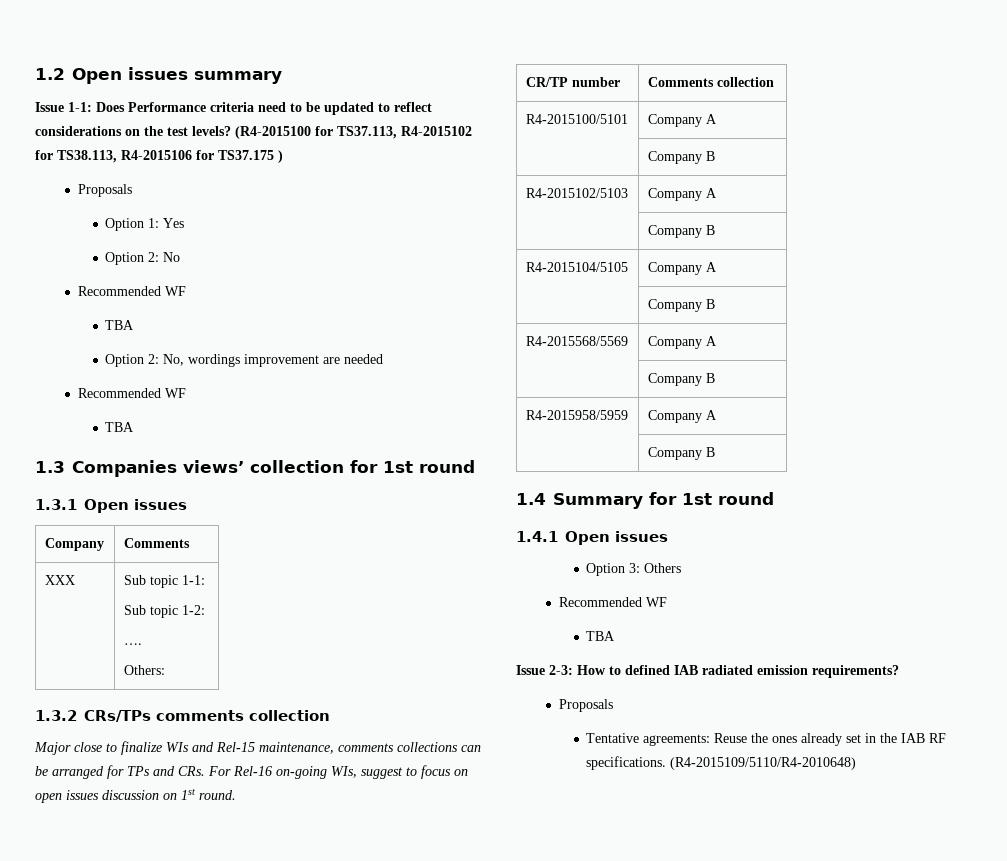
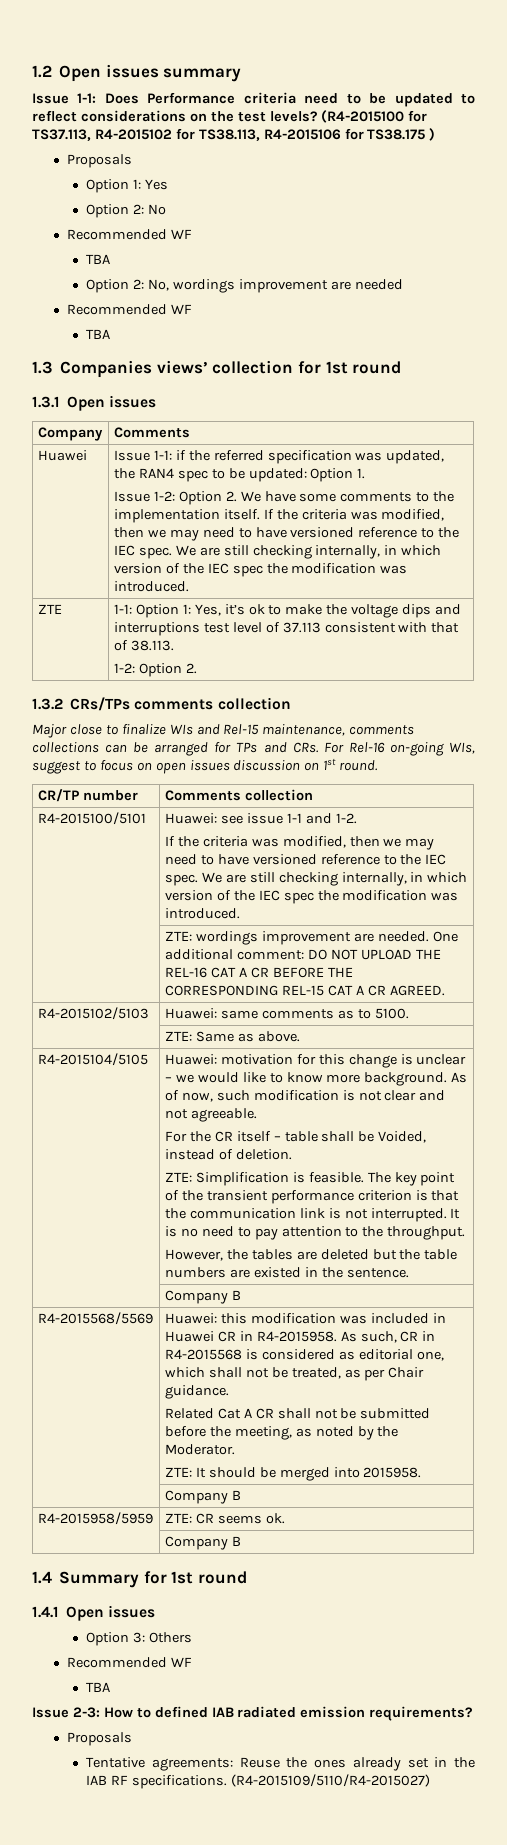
- (R4-2015100 for TS37.113, R4-2015102 for TS38.113, R4-2015106 for TS37.175 )
+ (R4-2015100 for TS37.113, R4-2015102 for TS38.113, R4-2015106 for TS38.175 )
- XXX | Sub topic 1-1:
- Sub topic 1-2:
- ….
- Others:
+ Huawei | Issue 1-1: if the referred specification was updated, the RAN4 spec to be updated: Option 1.
+ Issue 1-2: Option 2. We have some comments to the implementation itself. If the criteria was modified, then we may need to have versioned reference to the IEC spec. We are still checking internally, in which version of the IEC spec the modification was introduced.
+ ZTE | 1-1: Option 1: Yes, it’s ok to make the voltage dips and interruptions test level of 37.113 consistent with that of 38.113.
+ 1-2: Option 2.
- R4-2015100/5101 | Company A
+ R4-2015100/5101 | Huawei: see issue 1-1 and 1-2.
+ If the criteria was modified, then we may need to have versioned reference to the IEC spec. We are still checking internally, in which version of the IEC spec the modification was introduced.
+ | ZTE: wordings improvement are needed. One additional comment: DO NOT UPLOAD THE REL-16 CAT A CR BEFORE THE CORRESPONDING REL-15 CAT A CR AGREED.
+ R4-2015102/5103 | Huawei: same comments as to 5100.
+ | ZTE: Same as above.
+ R4-2015104/5105 | Huawei: motivation for this change is unclear – we would like to know more background. As of now, such modification is not clear and not agreeable.
+ For the CR itself – table shall be Voided, instead of deletion.
+ ZTE: Simplification is feasible. The key point of the transient performance criterion is that the communication link is not interrupted. It is no need to pay attention to the throughput.
+ However, the tables are deleted but the table numbers are existed in the sentence.
  | Company B
- R4-2015102/5103 | Company A
- | Company B
- R4-2015104/5105 | Company A
- | Company B
- R4-2015568/5569 | Company A
+ R4-2015568/5569 | Huawei: this modification was included in Huawei CR in R4-2015958. As such, CR in R4-2015568 is considered as editorial one, which shall not be treated, as per Chair guidance.
+ Related Cat A CR shall not be submitted before the meeting, as noted by the Moderator.
+ ZTE: It should be merged into 2015958.
- R4-2015958/5959 | Company A
+ R4-2015958/5959 | ZTE: CR seems ok.
- (R4-2015109/5110/R4-2010648)
+ (R4-2015109/5110/R4-2015027)

